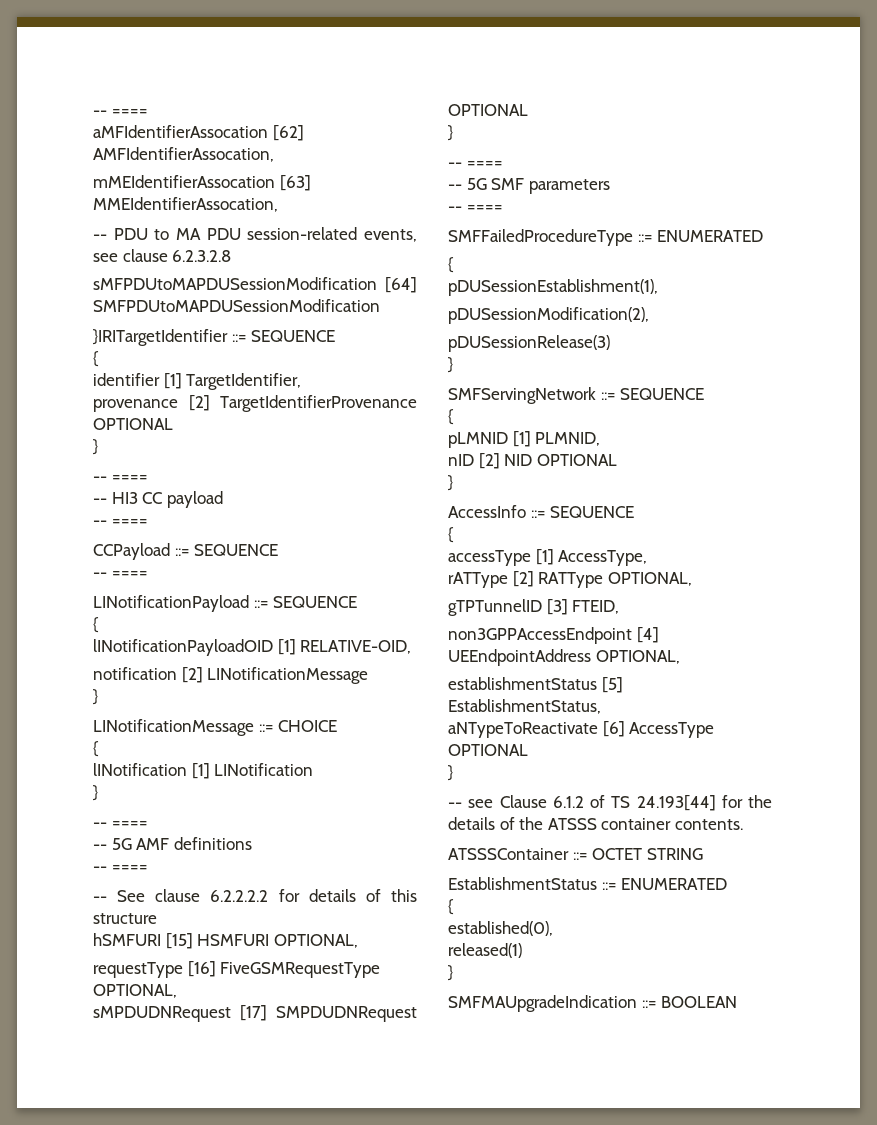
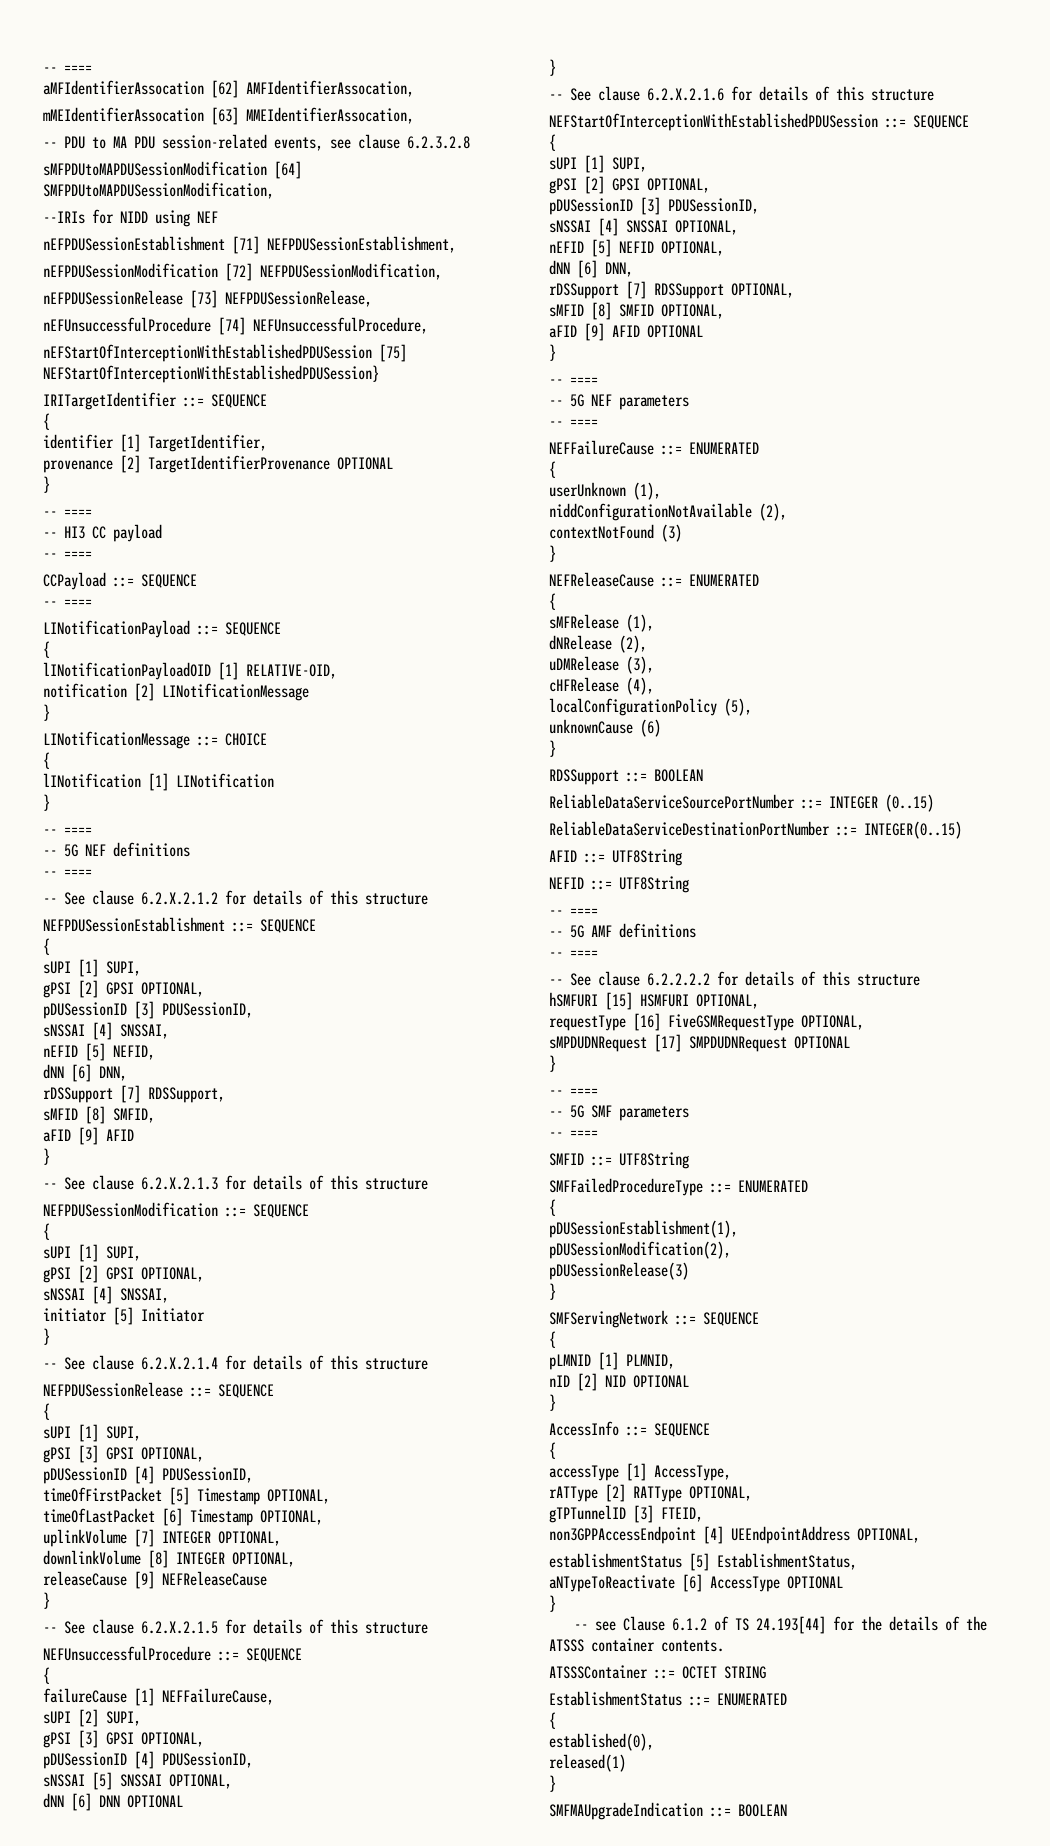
- sMFPDUtoMAPDUSessionModification [64] SMFPDUtoMAPDUSessionModification
- }IRITargetIdentifier ::= SEQUENCE
+ sMFPDUtoMAPDUSessionModification [64] SMFPDUtoMAPDUSessionModification,
+ --IRIs for NIDD using NEF
+ nEFPDUSessionEstablishment [71] NEFPDUSessionEstablishment,
+ nEFPDUSessionModification [72] NEFPDUSessionModification,
+ nEFPDUSessionRelease [73] NEFPDUSessionRelease,
+ nEFUnsuccessfulProcedure [74] NEFUnsuccessfulProcedure,
+ nEFStartOfInterceptionWithEstablishedPDUSession [75] NEFStartOfInterceptionWithEstablishedPDUSession}
+ IRITargetIdentifier ::= SEQUENCE
+ -- 5G NEF definitions
+ -- ====
+ -- See clause 6.2.X.2.1.2 for details of this structure
+ NEFPDUSessionEstablishment ::= SEQUENCE
+ {
+ sUPI [1] SUPI,
+ gPSI [2] GPSI OPTIONAL,
+ pDUSessionID [3] PDUSessionID,
+ sNSSAI [4] SNSSAI,
+ nEFID [5] NEFID,
+ dNN [6] DNN,
+ rDSSupport [7] RDSSupport,
+ sMFID [8] SMFID,
+ aFID [9] AFID
+ }
+ -- See clause 6.2.X.2.1.3 for details of this structure
+ NEFPDUSessionModification ::= SEQUENCE
+ {
+ sUPI [1] SUPI,
+ gPSI [2] GPSI OPTIONAL,
+ sNSSAI [4] SNSSAI,
+ initiator [5] Initiator
+ }
+ -- See clause 6.2.X.2.1.4 for details of this structure
+ NEFPDUSessionRelease ::= SEQUENCE
+ {
+ sUPI [1] SUPI,
+ gPSI [3] GPSI OPTIONAL,
+ pDUSessionID [4] PDUSessionID,
+ timeOfFirstPacket [5] Timestamp OPTIONAL,
+ timeOfLastPacket [6] Timestamp OPTIONAL,
+ uplinkVolume [7] INTEGER OPTIONAL,
+ downlinkVolume [8] INTEGER OPTIONAL,
+ releaseCause [9] NEFReleaseCause
+ }
+ -- See clause 6.2.X.2.1.5 for details of this structure
+ NEFUnsuccessfulProcedure ::= SEQUENCE
+ {
+ failureCause [1] NEFFailureCause,
+ sUPI [2] SUPI,
+ gPSI [3] GPSI OPTIONAL,
+ pDUSessionID [4] PDUSessionID,
+ sNSSAI [5] SNSSAI OPTIONAL,
+ dNN [6] DNN OPTIONAL
+ }
+ -- See clause 6.2.X.2.1.6 for details of this structure
+ NEFStartOfInterceptionWithEstablishedPDUSession ::= SEQUENCE
+ {
+ sUPI [1] SUPI,
+ gPSI [2] GPSI OPTIONAL,
+ pDUSessionID [3] PDUSessionID,
+ sNSSAI [4] SNSSAI OPTIONAL,
+ nEFID [5] NEFID OPTIONAL,
+ dNN [6] DNN,
+ rDSSupport [7] RDSSupport OPTIONAL,
+ sMFID [8] SMFID OPTIONAL,
+ aFID [9] AFID OPTIONAL
+ }
+ -- ====
+ -- 5G NEF parameters
+ -- ====
+ NEFFailureCause ::= ENUMERATED
+ {
+ userUnknown (1),
+ niddConfigurationNotAvailable (2),
+ contextNotFound (3)
+ }
+ NEFReleaseCause ::= ENUMERATED
+ {
+ sMFRelease (1),
+ dNRelease (2),
+ uDMRelease (3),
+ cHFRelease (4),
+ localConfigurationPolicy (5),
+ unknownCause (6)
+ }
+ RDSSupport ::= BOOLEAN
+ ReliableDataServiceSourcePortNumber ::= INTEGER (0..15)
+ ReliableDataServiceDestinationPortNumber ::= INTEGER(0..15)
+ AFID ::= UTF8String
+ NEFID ::= UTF8String
+ -- ====
+ SMFID ::= UTF8String

